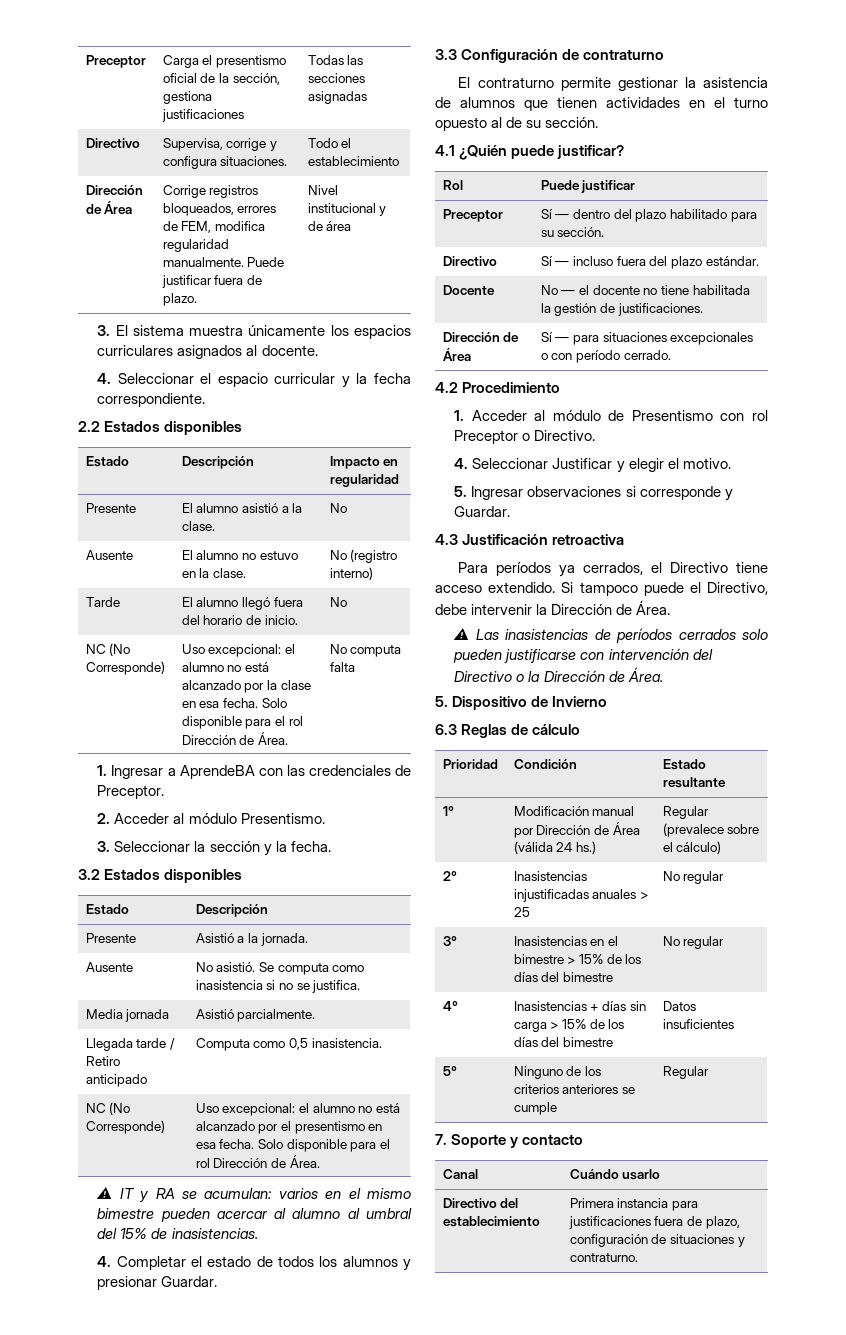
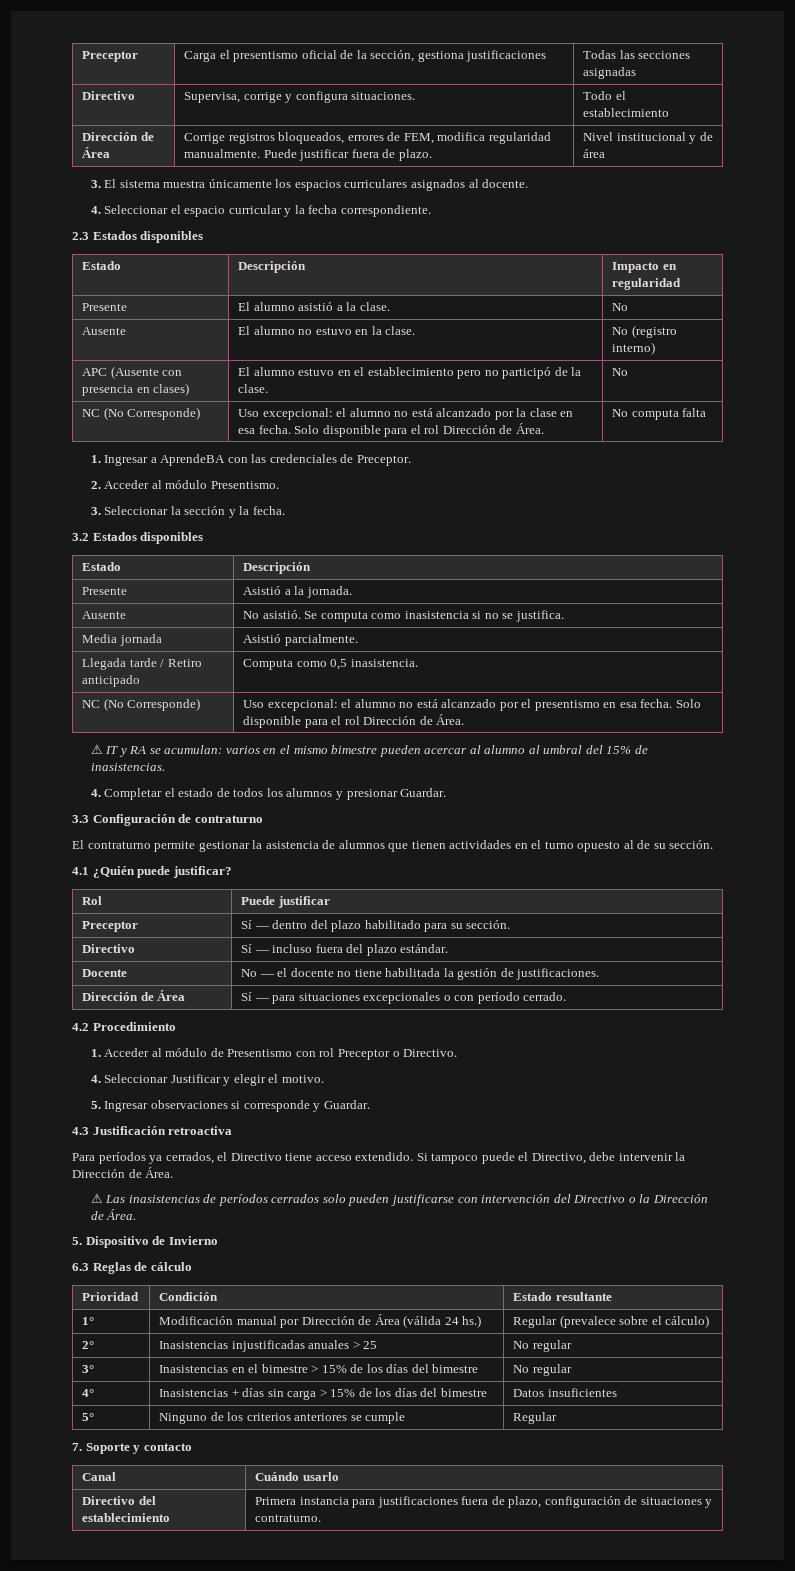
- 2.2 Estados disponibles
+ 2.3 Estados disponibles
- Tarde | El alumno llegó fuera del horario de inicio. | No
+ APC (Ausente con presencia en clases) | El alumno estuvo en el establecimiento pero no participó de la clase. | No

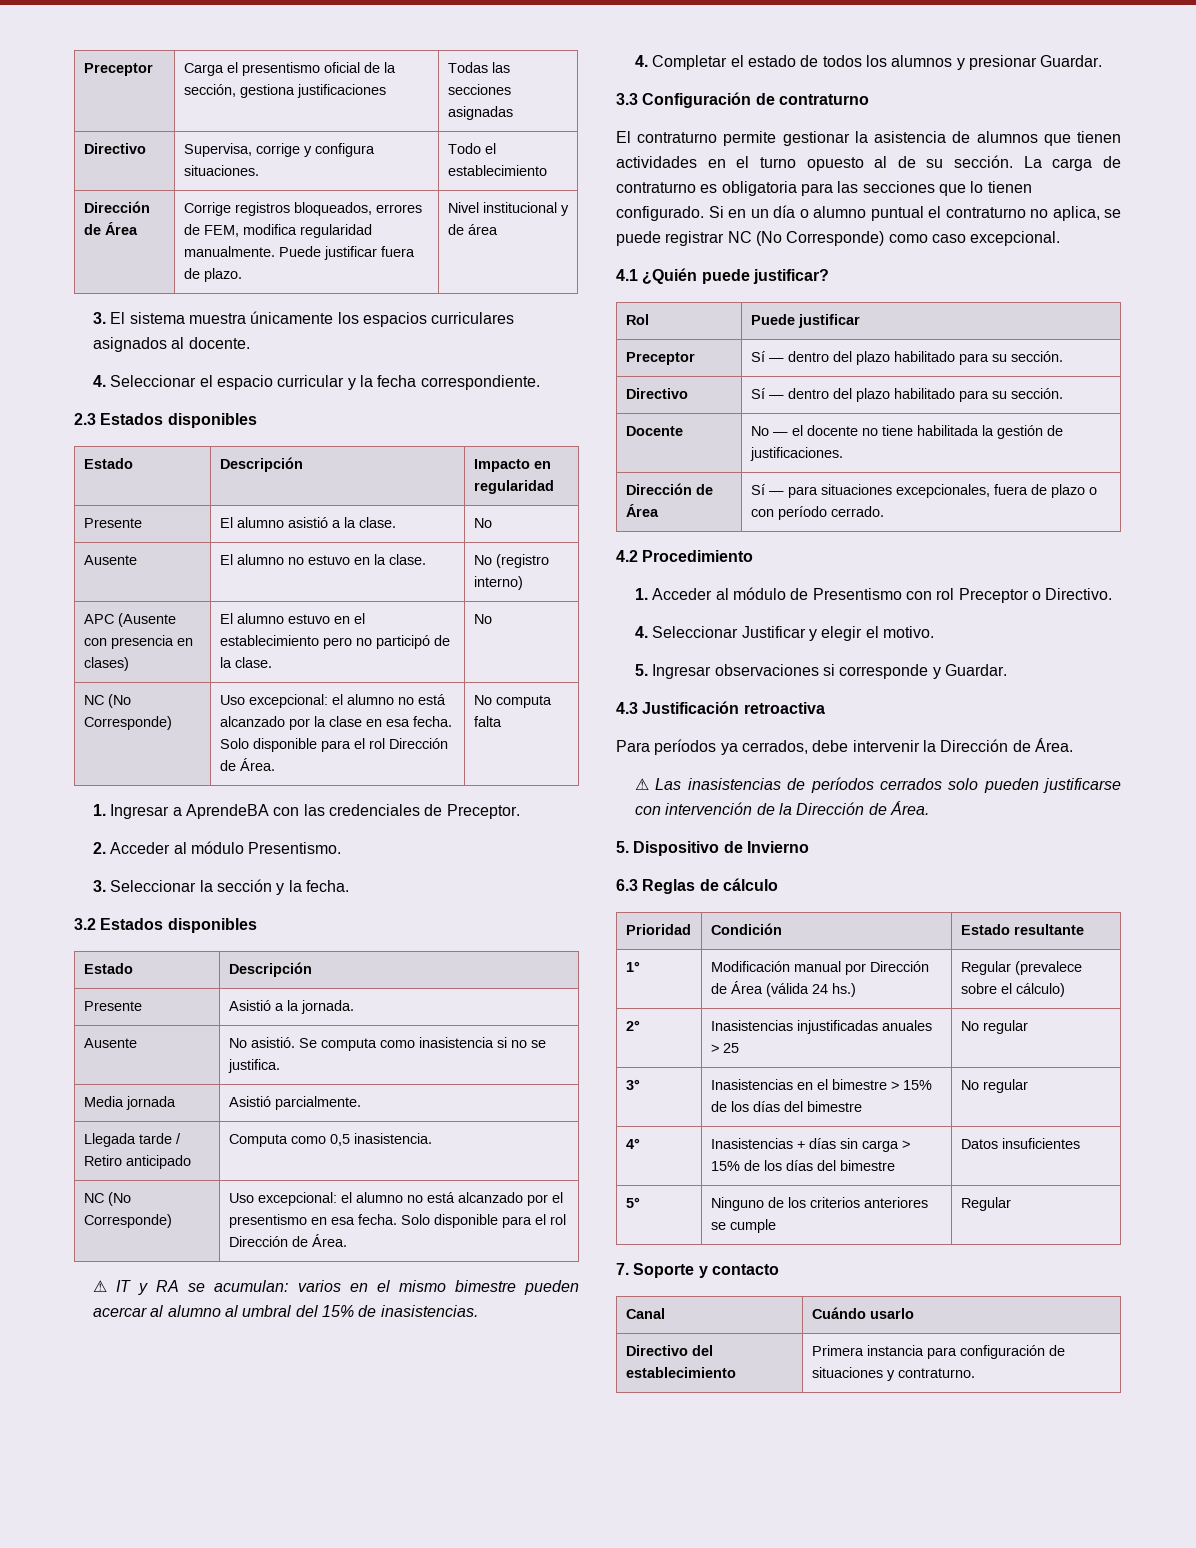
+ La carga de contraturno es obligatoria para las secciones que lo tienen configurado. Si en un día o alumno puntual el contraturno no aplica, se puede registrar NC (No Corresponde) como caso excepcional.
- Directivo | Sí — incluso fuera del plazo estándar.
+ Directivo | Sí — dentro del plazo habilitado para su sección.
- Dirección de Área | Sí — para situaciones excepcionales o con período cerrado.
+ Dirección de Área | Sí — para situaciones excepcionales, fuera de plazo o con período cerrado.
- Para períodos ya cerrados, el Directivo tiene acceso extendido. Si tampoco puede el Directivo, debe intervenir la Dirección de Área.
+ Para períodos ya cerrados, debe intervenir la Dirección de Área.
- ⚠ Las inasistencias de períodos cerrados solo pueden justificarse con intervención del Directivo o la Dirección de Área.
+ ⚠ Las inasistencias de períodos cerrados solo pueden justificarse con intervención de la Dirección de Área.
- Directivo del establecimiento | Primera instancia para justificaciones fuera de plazo, configuración de situaciones y contraturno.
+ Directivo del establecimiento | Primera instancia para configuración de situaciones y contraturno.

